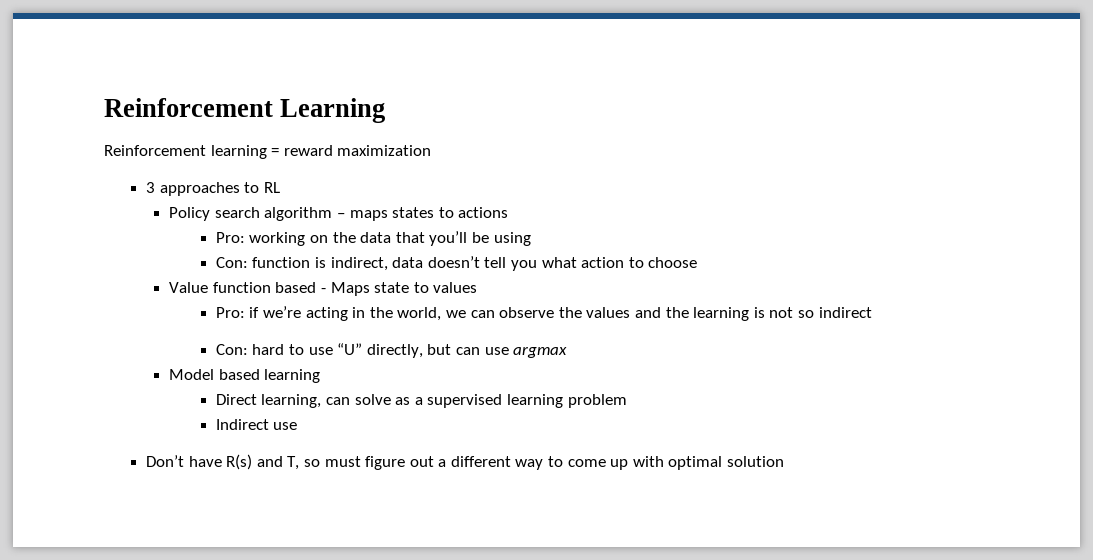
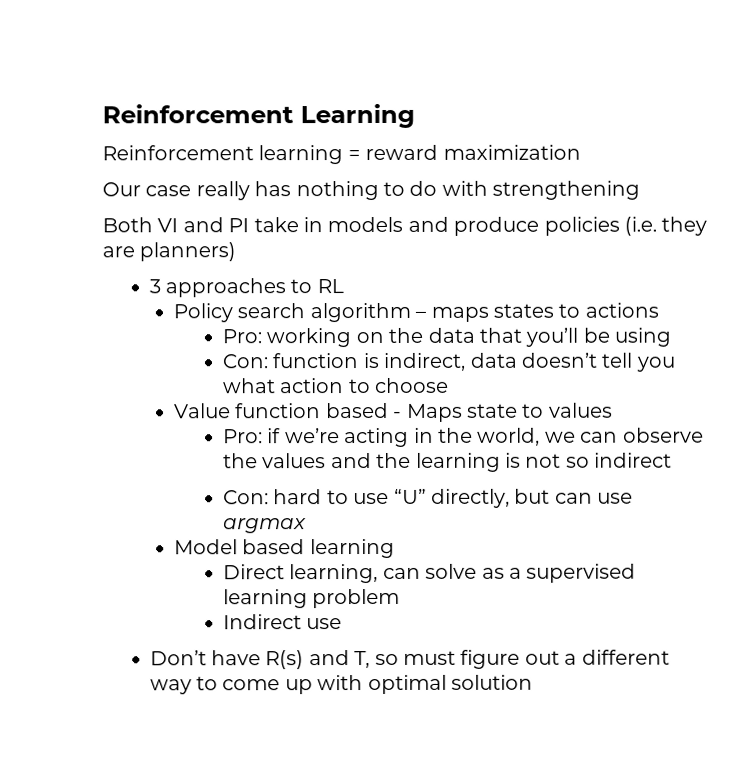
+ Our case really has nothing to do with strengthening
+ Both VI and PI take in models and produce policies (i.e. they are planners)

